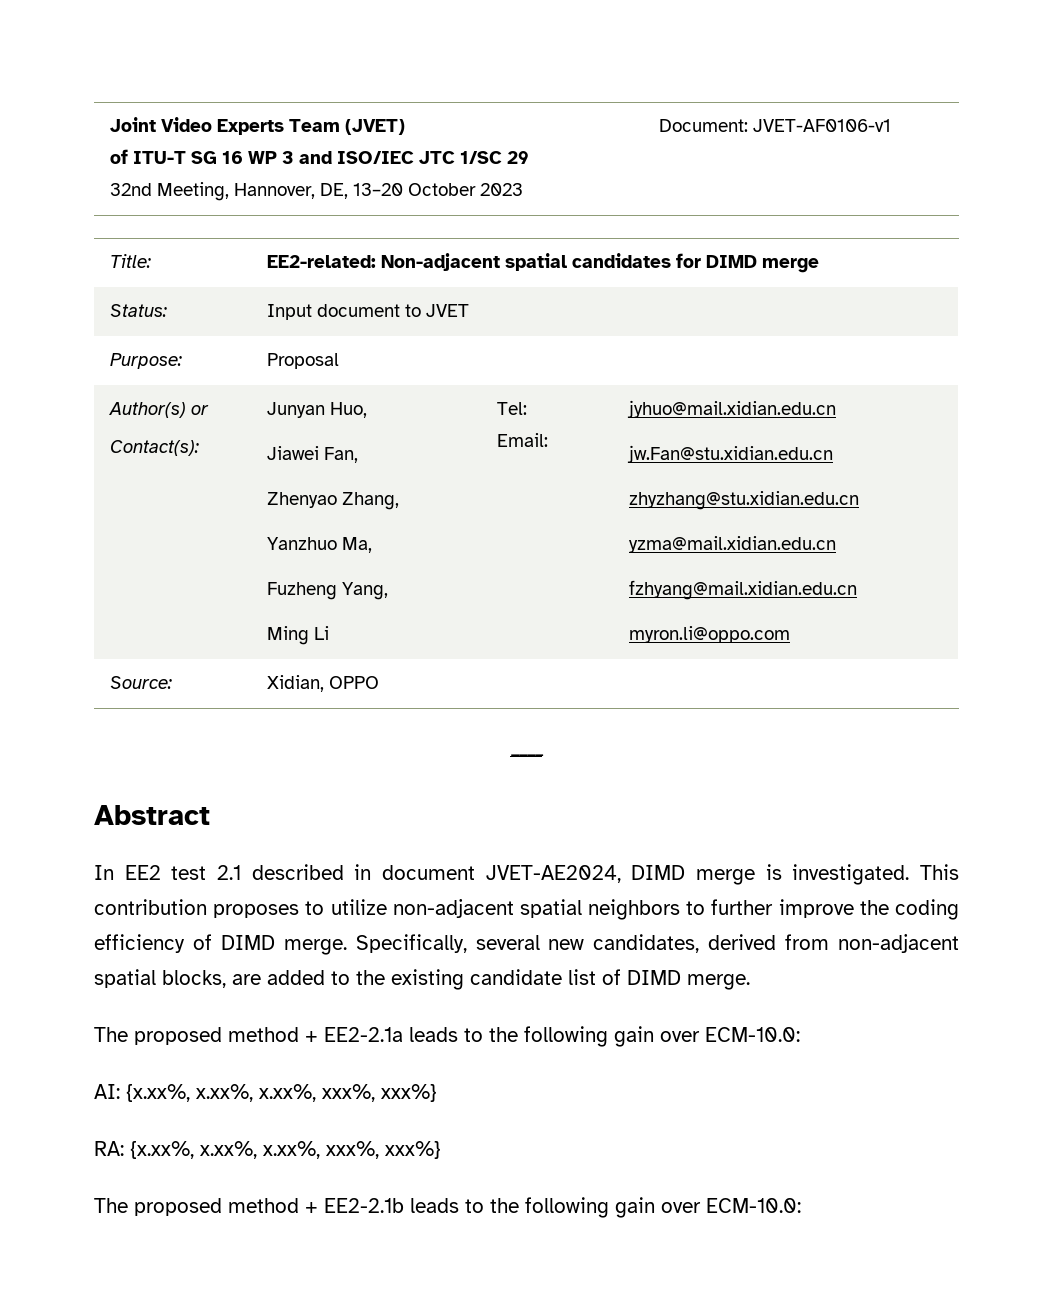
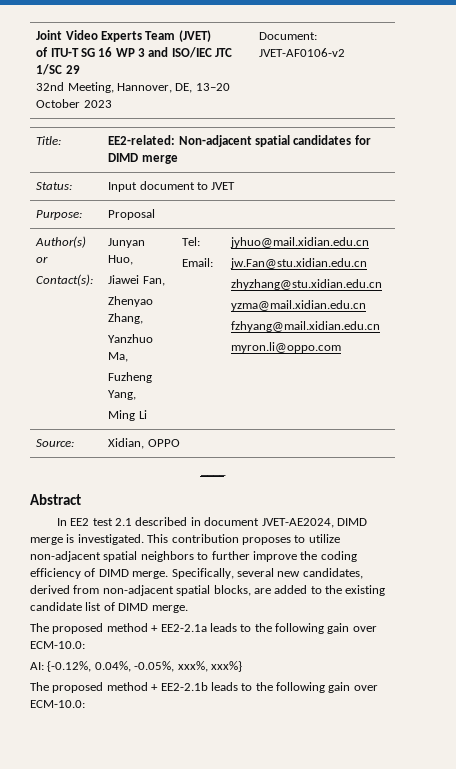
  Joint Video Experts Team (JVET)
  of ITU-T SG 16 WP 3 and ISO/IEC JTC 1/SC 29
- 32nd Meeting, Hannover, DE, 13–20 October 2023 | Document: JVET-AF0106-v1
+ 32nd Meeting, Hannover, DE, 13–20 October 2023 | Document: JVET-AF0106-v2
- AI: {x.xx%, x.xx%, x.xx%, xxx%, xxx%}
- RA: {x.xx%, x.xx%, x.xx%, xxx%, xxx%}
+ AI: {-0.12%, 0.04%, -0.05%, xxx%, xxx%}

